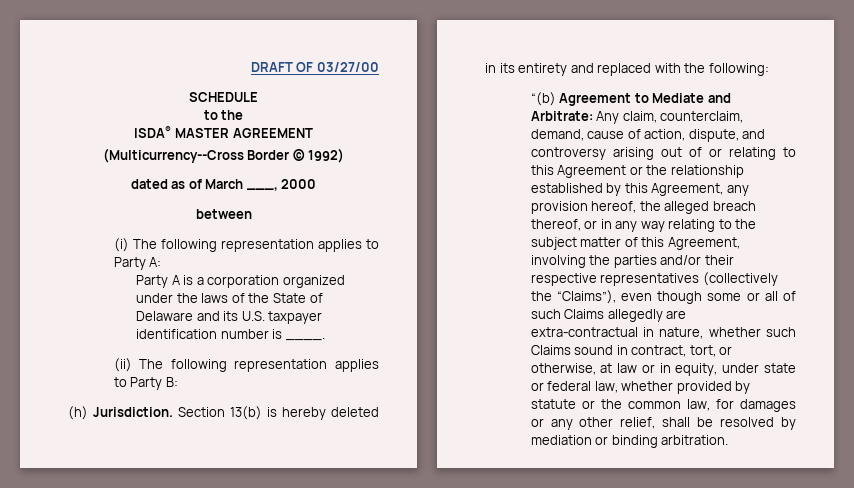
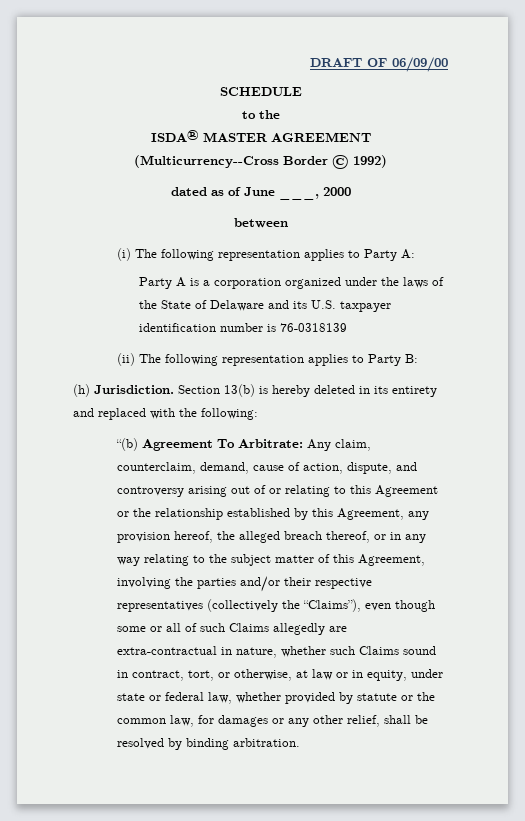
- DRAFT OF 03/27/00
+ DRAFT OF 06/09/00
- dated as of March ___, 2000
+ dated as of June ___, 2000
- Party A is a corporation organized under the laws of the State of Delaware and its U.S. taxpayer identification number is ____.
+ Party A is a corporation organized under the laws of the State of Delaware and its U.S. taxpayer identification number is 76-0318139
- “(b) Agreement to Mediate and Arbitrate:
+ “(b) Agreement To Arbitrate:
- Any claim, counterclaim, demand, cause of action, dispute, and controversy arising out of or relating to this Agreement or the relationship established by this Agreement, any provision hereof, the alleged breach thereof, or in any way relating to the subject matter of this Agreement, involving the parties and/or their respective representatives (collectively the “Claims”), even though some or all of such Claims allegedly are extra-contractual in nature, whether such Claims sound in contract, tort, or otherwise, at law or in equity, under state or federal law, whether provided by statute or the common law, for damages or any other relief, shall be resolved by mediation or binding arbitration.
+ Any claim, counterclaim, demand, cause of action, dispute, and controversy arising out of or relating to this Agreement or the relationship established by this Agreement, any provision hereof, the alleged breach thereof, or in any way relating to the subject matter of this Agreement, involving the parties and/or their respective representatives (collectively the “Claims”), even though some or all of such Claims allegedly are extra-contractual in nature, whether such Claims sound in contract, tort, or otherwise, at law or in equity, under state or federal law, whether provided by statute or the common law, for damages or any other relief, shall be resolved by binding arbitration.

